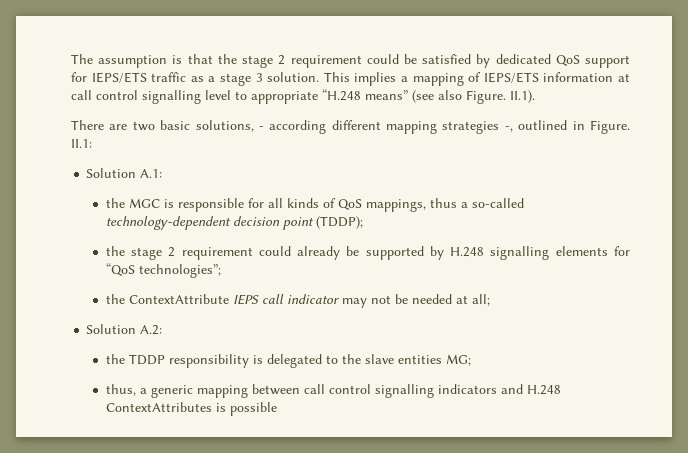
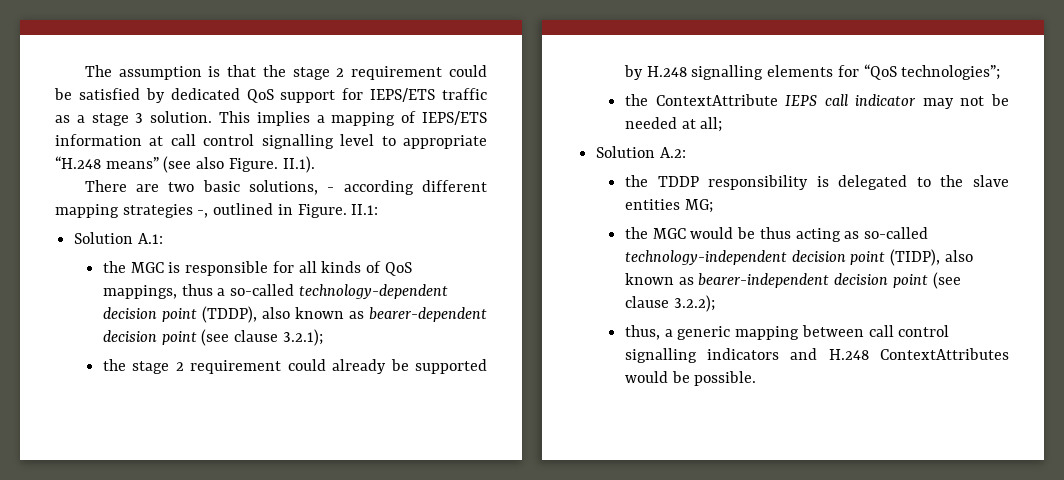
- the MGC is responsible for all kinds of QoS mappings, thus a so-called technology-dependent decision point (TDDP);
+ the MGC is responsible for all kinds of QoS mappings, thus a so-called technology-dependent decision point (TDDP), also known as bearer-dependent decision point (see clause 3.2.1);
+ the MGC would be thus acting as so-called technology-independent decision point (TIDP), also known as bearer-independent decision point (see clause 3.2.2);
- thus, a generic mapping between call control signalling indicators and H.248 ContextAttributes is possible
+ thus, a generic mapping between call control signalling indicators and H.248 ContextAttributes would be possible.

